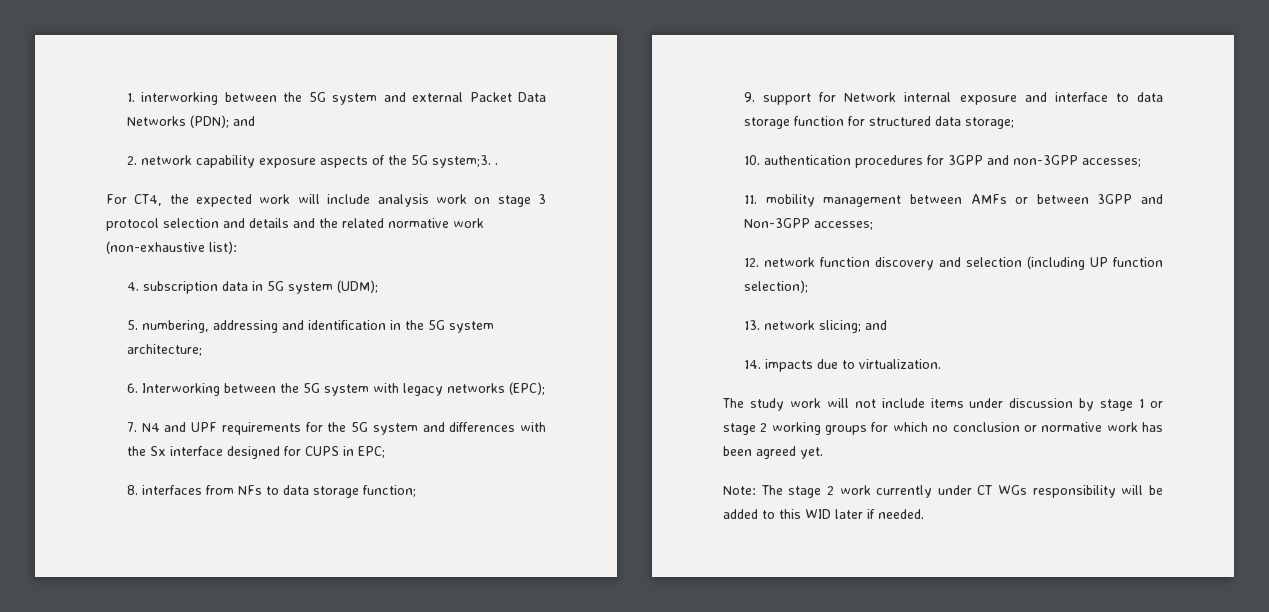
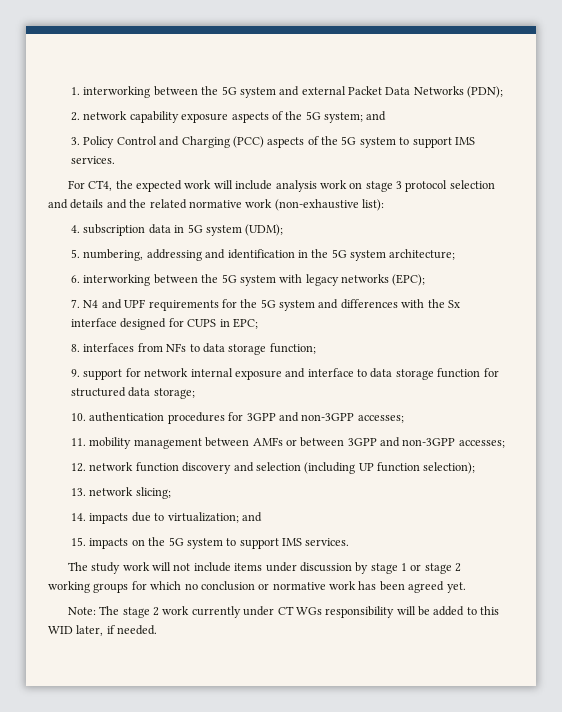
- 1. interworking between the 5G system and external Packet Data Networks (PDN); and
+ 1. interworking between the 5G system and external Packet Data Networks (PDN);
- 2. network capability exposure aspects of the 5G system;3. .
+ 2. network capability exposure aspects of the 5G system; and
+ 3. Policy Control and Charging (PCC) aspects of the 5G system to support IMS services.
- 6. Interworking between the 5G system with legacy networks (EPC);
+ 6. interworking between the 5G system with legacy networks (EPC);
- 9. support for Network internal exposure and interface to data storage function for structured data storage;
+ 9. support for network internal exposure and interface to data storage function for structured data storage;
- 11. mobility management between AMFs or between 3GPP and Non-3GPP accesses;
+ 11. mobility management between AMFs or between 3GPP and non-3GPP accesses;
- 13. network slicing; and
+ 13. network slicing;
- 14. impacts due to virtualization.
+ 14. impacts due to virtualization; and
+ 15. impacts on the 5G system to support IMS services.
- Note: The stage 2 work currently under CT WGs responsibility will be added to this WID later if needed.
+ Note: The stage 2 work currently under CT WGs responsibility will be added to this WID later, if needed.

